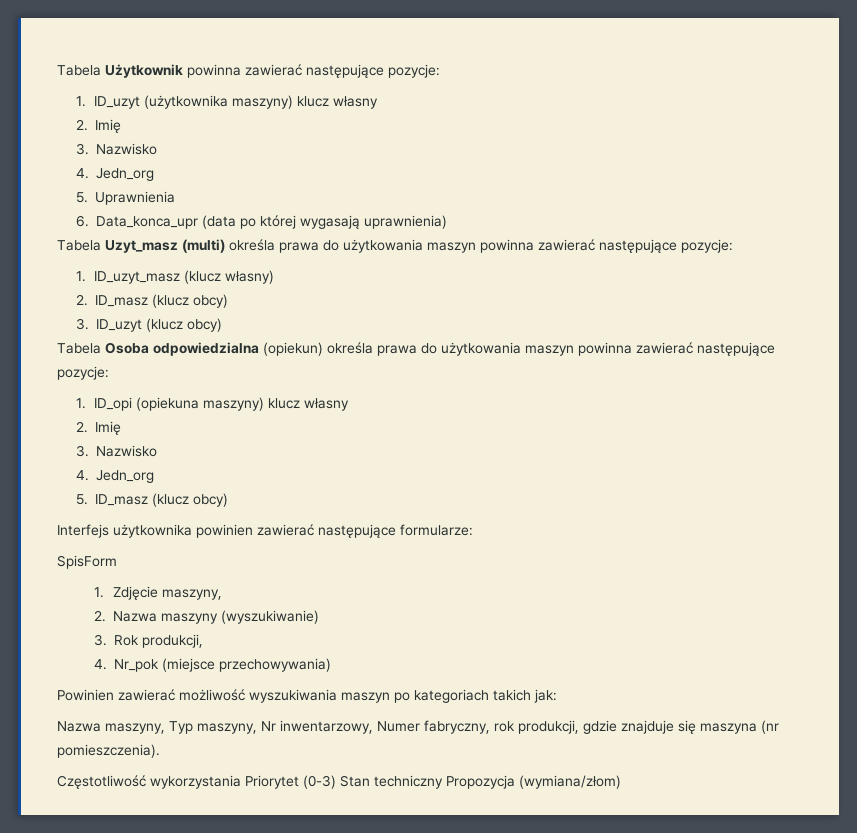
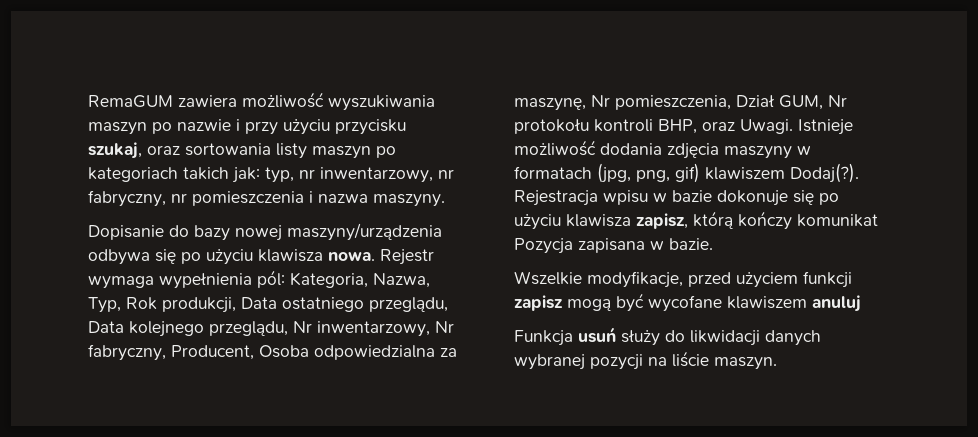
- Tabela Użytkownik powinna zawierać następujące pozycje:
- 1. ID_uzyt (użytkownika maszyny) klucz własny
- 2. Imię
- 3. Nazwisko
- 4. Jedn_org
- 5. Uprawnienia
- 6. Data_konca_upr (data po której wygasają uprawnienia)
- Tabela Uzyt_masz (multi) określa prawa do użytkowania maszyn powinna zawierać następujące pozycje:
- 1. ID_uzyt_masz (klucz własny)
- 2. ID_masz (klucz obcy)
- 3. ID_uzyt (klucz obcy)
- Tabela Osoba odpowiedzialna (opiekun) określa prawa do użytkowania maszyn powinna zawierać następujące pozycje:
- 1. ID_opi (opiekuna maszyny) klucz własny
- 2. Imię
- 3. Nazwisko
- 4. Jedn_org
- 5. ID_masz (klucz obcy)
- Interfejs użytkownika powinien zawierać następujące formularze:
- SpisForm
- 1. Zdjęcie maszyny,
- 2. Nazwa maszyny (wyszukiwanie)
- 3. Rok produkcji,
- 4. Nr_pok (miejsce przechowywania)
- Powinien zawierać możliwość wyszukiwania maszyn po kategoriach takich jak:
- Nazwa maszyny, Typ maszyny, Nr inwentarzowy, Numer fabryczny, rok produkcji, gdzie znajduje się maszyna (nr pomieszczenia).
- Częstotliwość wykorzystania Priorytet (0-3) Stan techniczny Propozycja (wymiana/złom)
+ RemaGUM zawiera możliwość wyszukiwania maszyn po nazwie i przy użyciu przycisku szukaj, oraz sortowania listy maszyn po kategoriach takich jak: typ, nr inwentarzowy, nr fabryczny, nr pomieszczenia i nazwa maszyny.
+ Dopisanie do bazy nowej maszyny/urządzenia odbywa się po użyciu klawisza nowa. Rejestr wymaga wypełnienia pól: Kategoria, Nazwa, Typ, Rok produkcji, Data ostatniego przeglądu, Data kolejnego przeglądu, Nr inwentarzowy, Nr fabryczny, Producent, Osoba odpowiedzialna za maszynę, Nr pomieszczenia, Dział GUM, Nr protokołu kontroli BHP, oraz Uwagi. Istnieje możliwość dodania zdjęcia maszyny w formatach (jpg, png, gif) klawiszem Dodaj(?). Rejestracja wpisu w bazie dokonuje się po użyciu klawisza zapisz, którą kończy komunikat Pozycja zapisana w bazie.
+ Wszelkie modyfikacje, przed użyciem funkcji zapisz mogą być wycofane klawiszem anuluj
+ Funkcja usuń służy do likwidacji danych wybranej pozycji na liście maszyn.

